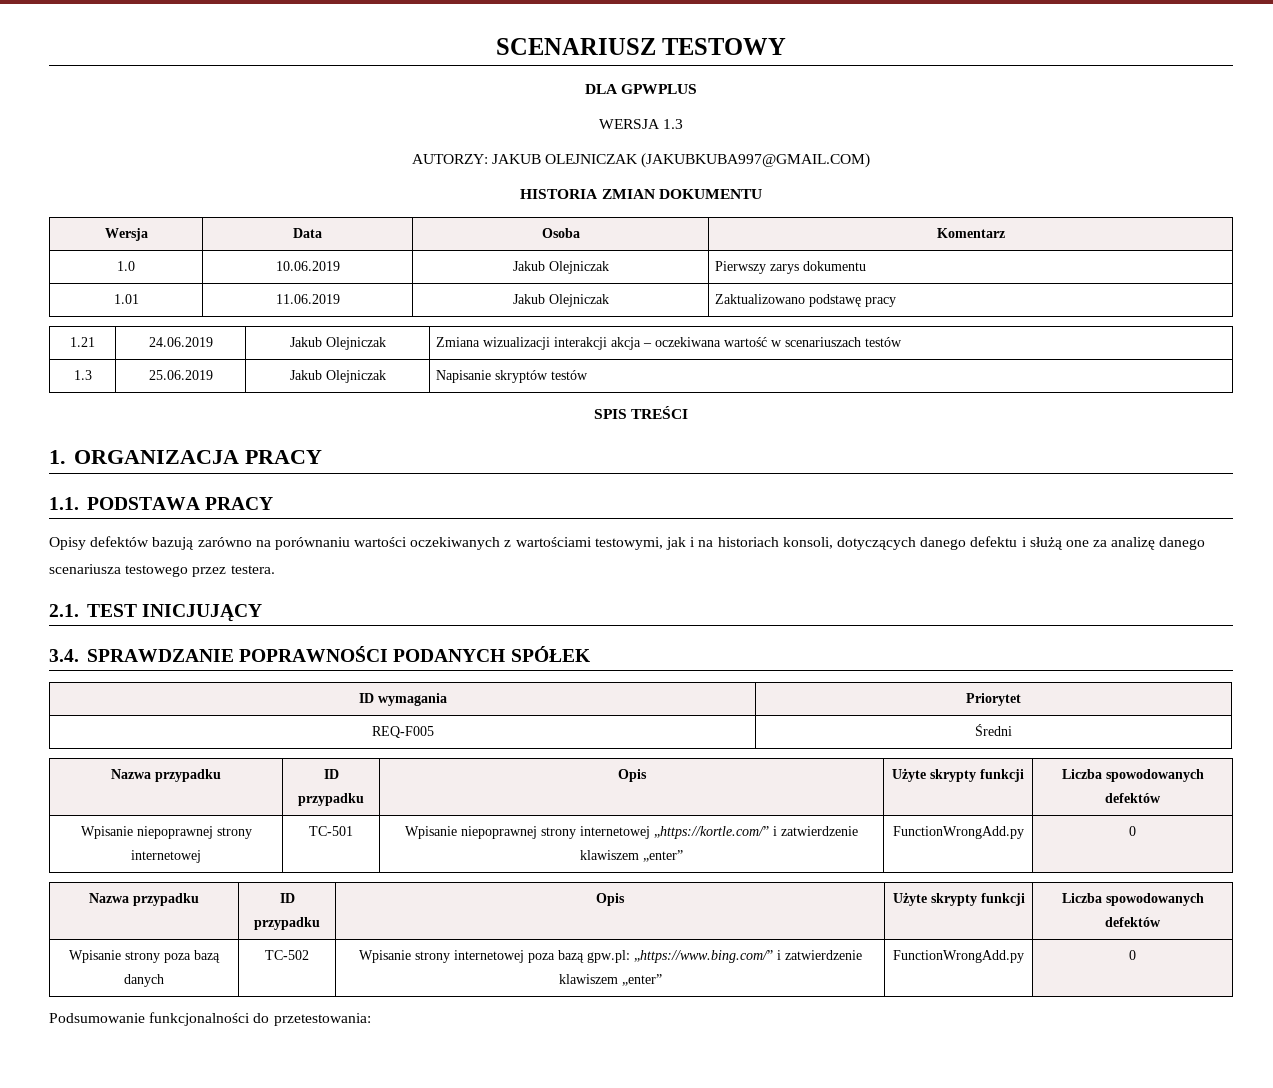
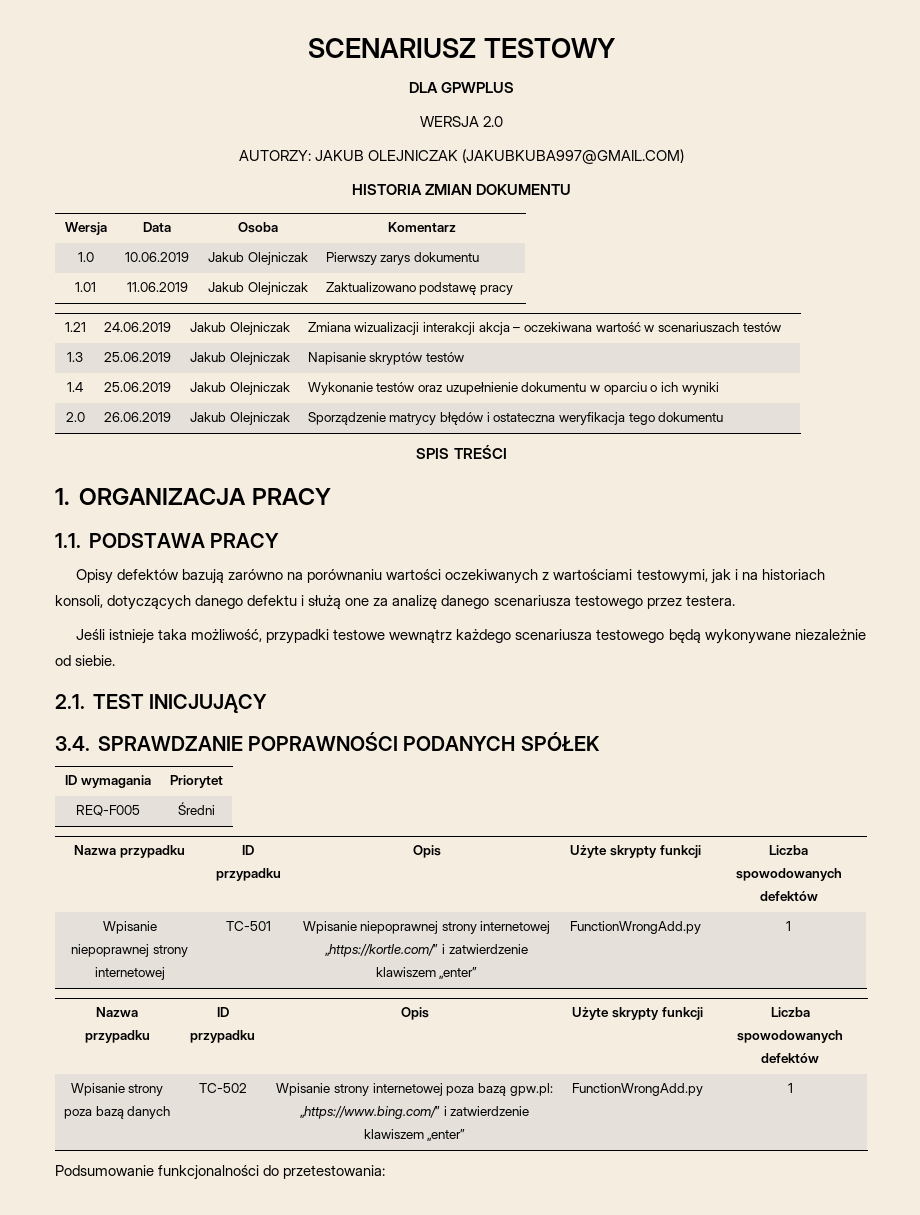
- WERSJA 1.3
+ WERSJA 2.0
+ 1.4 | 25.06.2019 | Jakub Olejniczak | Wykonanie testów oraz uzupełnienie dokumentu w oparciu o ich wyniki
+ 2.0 | 26.06.2019 | Jakub Olejniczak | Sporządzenie matrycy błędów i ostateczna weryfikacja tego dokumentu
+ Jeśli istnieje taka możliwość, przypadki testowe wewnątrz każdego scenariusza testowego będą wykonywane niezależnie od siebie.
- Wpisanie niepoprawnej strony internetowej | TC-501 | Wpisanie niepoprawnej strony internetowej „https://kortle.com/” i zatwierdzenie klawiszem „enter” | FunctionWrongAdd.py | 0
+ Wpisanie niepoprawnej strony internetowej | TC-501 | Wpisanie niepoprawnej strony internetowej „https://kortle.com/” i zatwierdzenie klawiszem „enter” | FunctionWrongAdd.py | 1
- Wpisanie strony poza bazą danych | TC-502 | Wpisanie strony internetowej poza bazą gpw.pl: „https://www.bing.com/” i zatwierdzenie klawiszem „enter” | FunctionWrongAdd.py | 0
+ Wpisanie strony poza bazą danych | TC-502 | Wpisanie strony internetowej poza bazą gpw.pl: „https://www.bing.com/” i zatwierdzenie klawiszem „enter” | FunctionWrongAdd.py | 1

